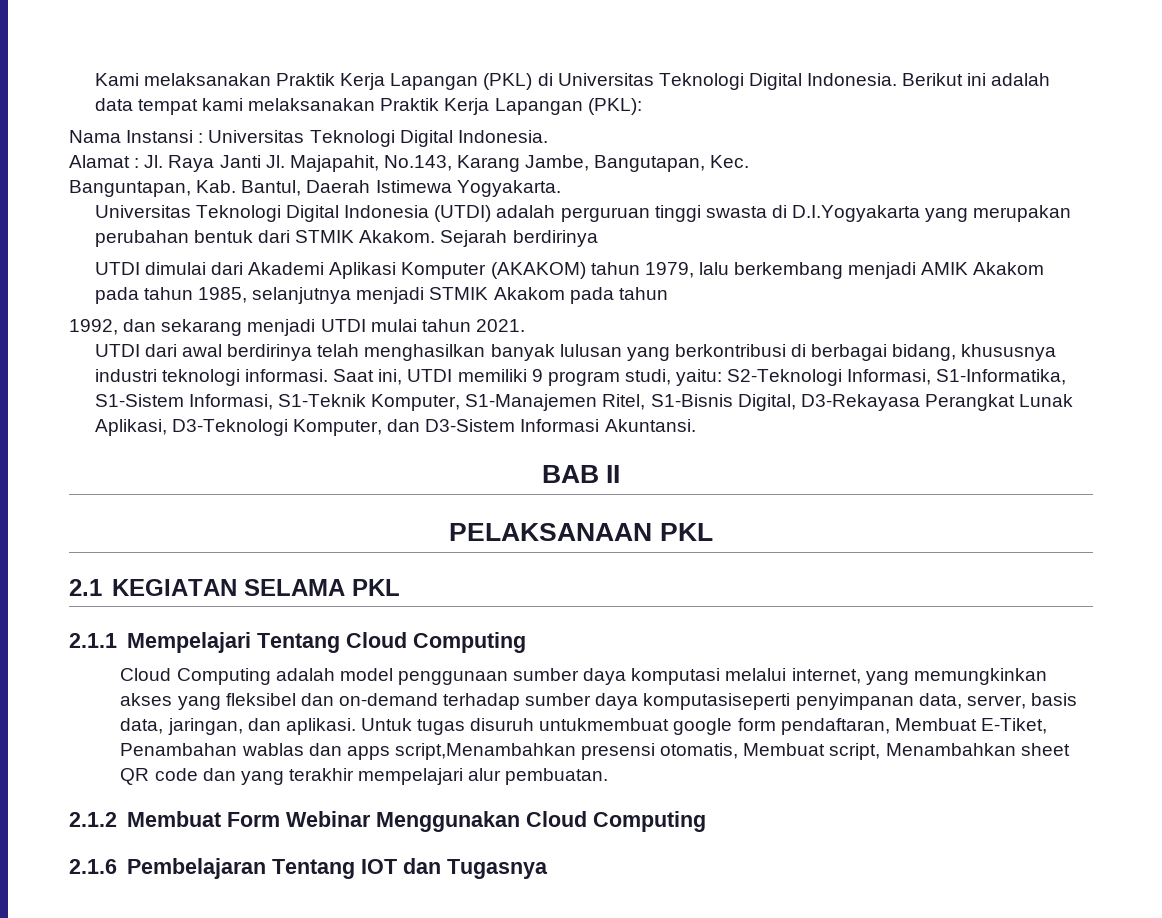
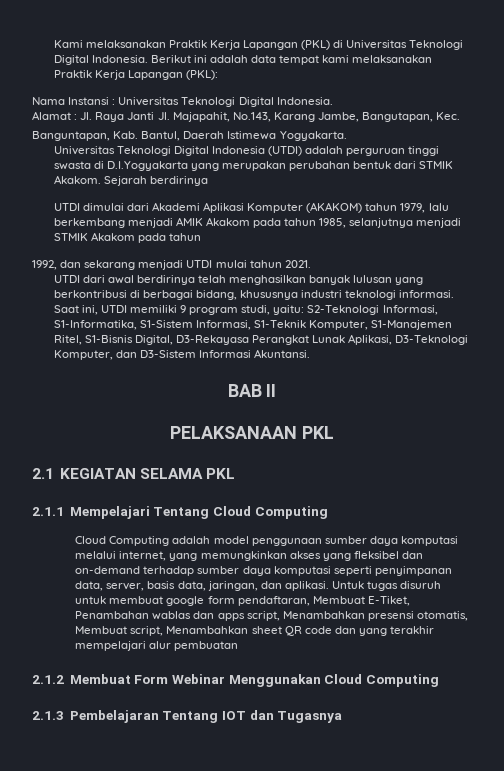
- Cloud Computing adalah model penggunaan sumber daya komputasi melalui internet, yang memungkinkan akses yang fleksibel dan on-demand terhadap sumber daya komputasiseperti penyimpanan data, server, basis data, jaringan, dan aplikasi.
+ Cloud Computing adalah model penggunaan sumber daya komputasi melalui internet, yang memungkinkan akses yang fleksibel dan on-demand terhadap sumber daya komputasi seperti penyimpanan data, server, basis data, jaringan, dan aplikasi.
- Untuk tugas disuruh untukmembuat google form pendaftaran, Membuat E-Tiket, Penambahan wablas dan apps script,Menambahkan presensi otomatis, Membuat script, Menambahkan sheet QR code dan yang terakhir mempelajari alur pembuatan.
+ Untuk tugas disuruh untuk membuat google form pendaftaran, Membuat E-Tiket, Penambahan wablas dan apps script, Menambahkan presensi otomatis, Membuat script, Menambahkan sheet QR code dan yang terakhir mempelajari alur pembuatan
- 2.1.6 Pembelajaran Tentang IOT dan Tugasnya
+ 2.1.3 Pembelajaran Tentang IOT dan Tugasnya

